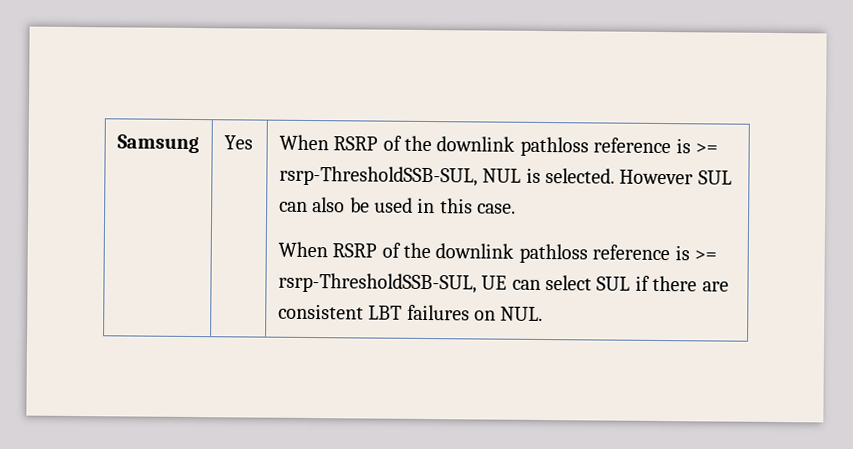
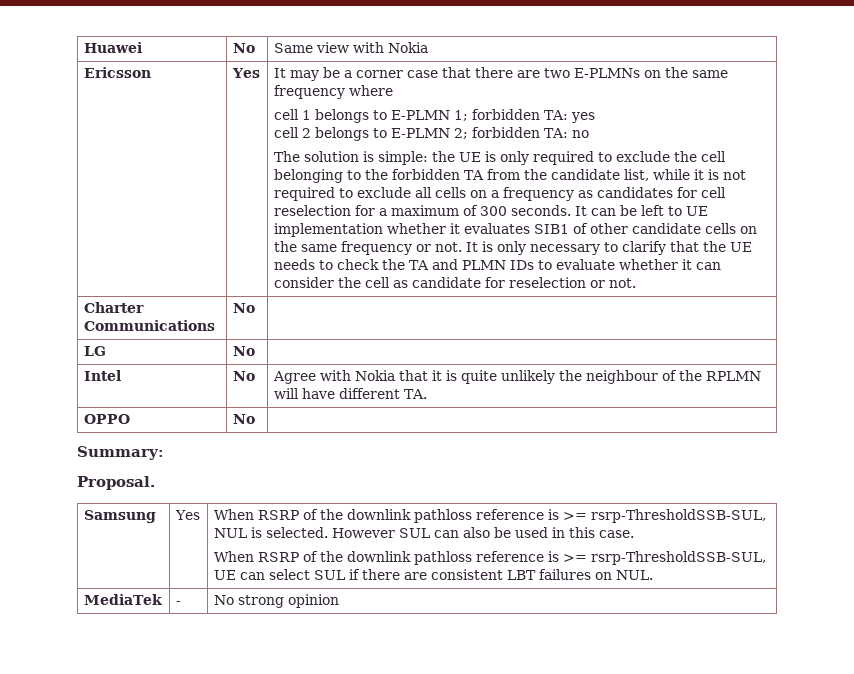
+ Huawei | No | Same view with Nokia
+ Ericsson | Yes | It may be a corner case that there are two E-PLMNs on the same frequency where
+ cell 1 belongs to E-PLMN 1; forbidden TA: yes
+ cell 2 belongs to E-PLMN 2; forbidden TA: no
+ The solution is simple: the UE is only required to exclude the cell belonging to the forbidden TA from the candidate list, while it is not required to exclude all cells on a frequency as candidates for cell reselection for a maximum of 300 seconds. It can be left to UE implementation whether it evaluates SIB1 of other candidate cells on the same frequency or not. It is only necessary to clarify that the UE needs to check the TA and PLMN IDs to evaluate whether it can consider the cell as candidate for reselection or not.
+ Charter Communications | No |
+ LG | No |
+ Intel | No | Agree with Nokia that it is quite unlikely the neighbour of the RPLMN will have different TA.
+ OPPO | No |
+ Summary:
+ Proposal.
+ MediaTek | - | No strong opinion

